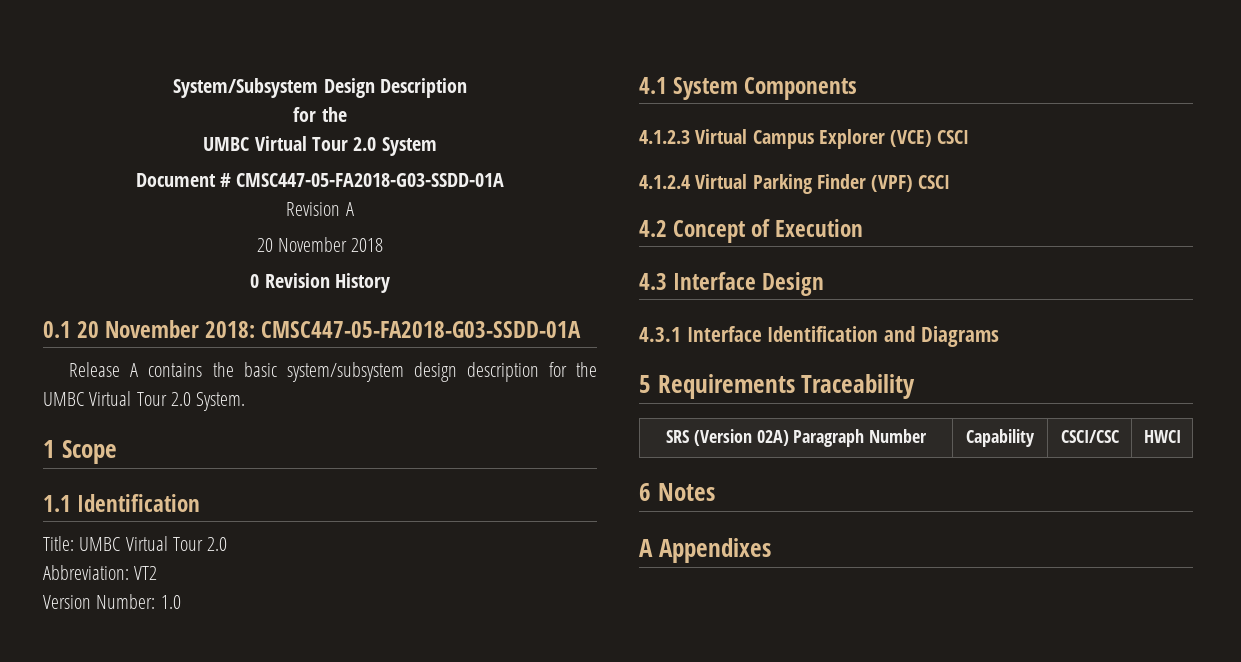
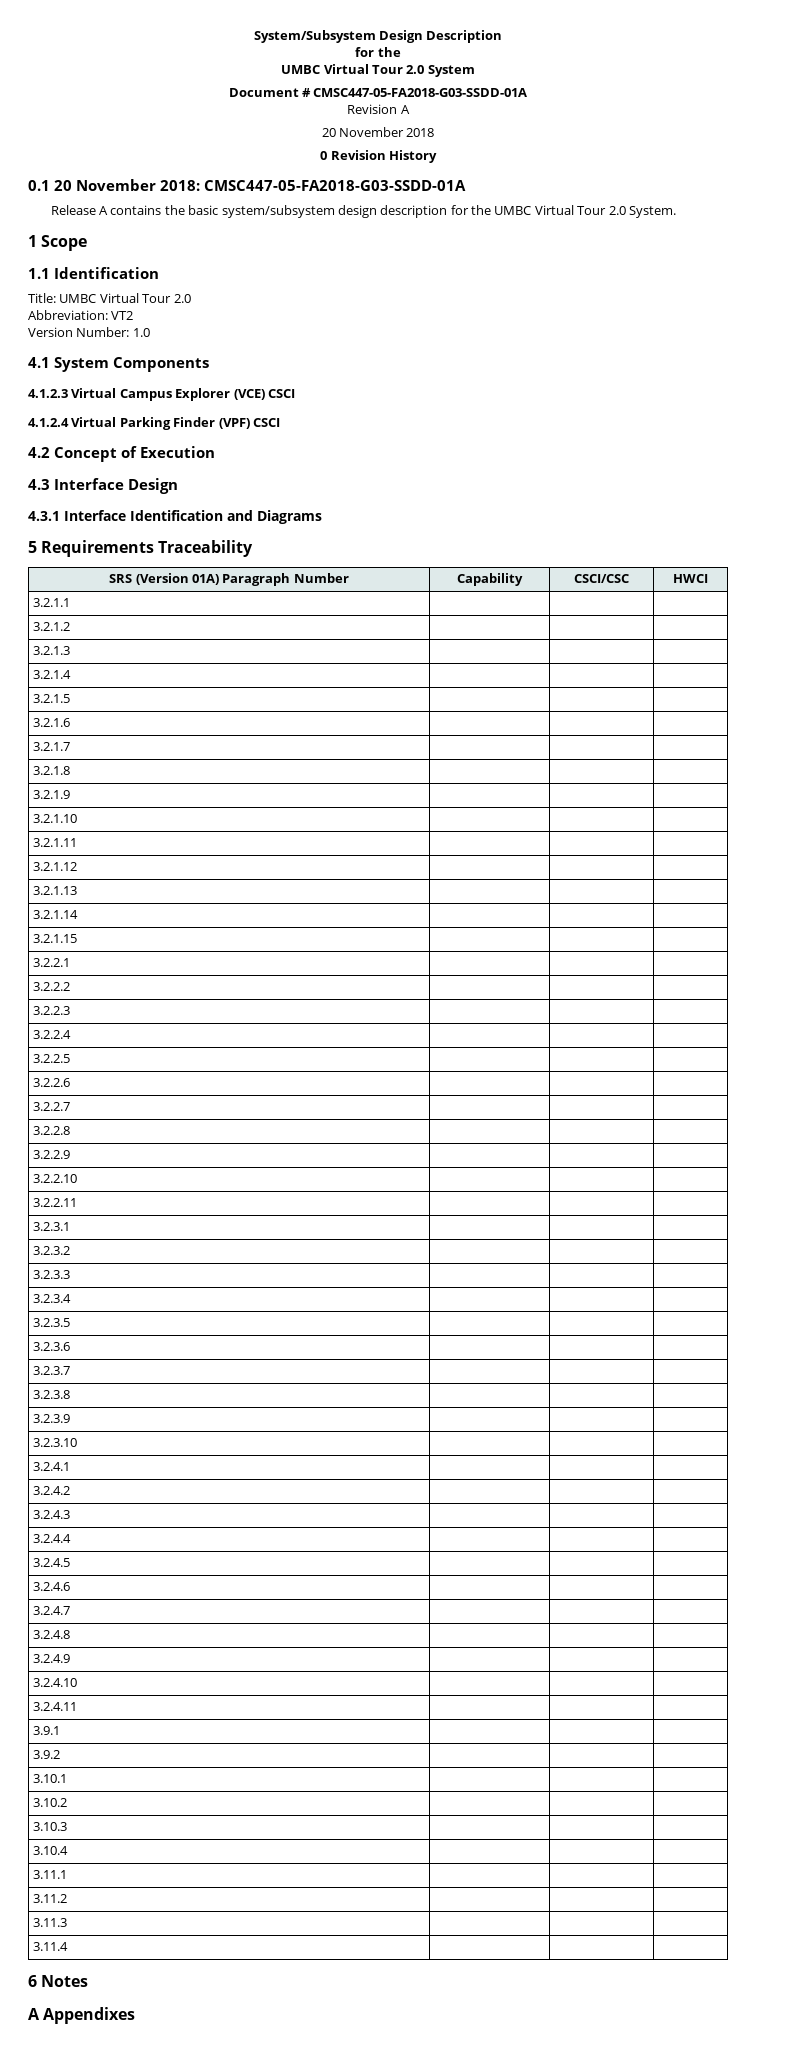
- SRS (Version 02A) Paragraph Number | Capability | CSCI/CSC | HWCI
+ SRS (Version 01A) Paragraph Number | Capability | CSCI/CSC | HWCI
+ 3.2.1.1 | | |
+ 3.2.1.2 | | |
+ 3.2.1.3 | | |
+ 3.2.1.4 | | |
+ 3.2.1.5 | | |
+ 3.2.1.6 | | |
+ 3.2.1.7 | | |
+ 3.2.1.8 | | |
+ 3.2.1.9 | | |
+ 3.2.1.10 | | |
+ 3.2.1.11 | | |
+ 3.2.1.12 | | |
+ 3.2.1.13 | | |
+ 3.2.1.14 | | |
+ 3.2.1.15 | | |
+ 3.2.2.1 | | |
+ 3.2.2.2 | | |
+ 3.2.2.3 | | |
+ 3.2.2.4 | | |
+ 3.2.2.5 | | |
+ 3.2.2.6 | | |
+ 3.2.2.7 | | |
+ 3.2.2.8 | | |
+ 3.2.2.9 | | |
+ 3.2.2.10 | | |
+ 3.2.2.11 | | |
+ 3.2.3.1 | | |
+ 3.2.3.2 | | |
+ 3.2.3.3 | | |
+ 3.2.3.4 | | |
+ 3.2.3.5 | | |
+ 3.2.3.6 | | |
+ 3.2.3.7 | | |
+ 3.2.3.8 | | |
+ 3.2.3.9 | | |
+ 3.2.3.10 | | |
+ 3.2.4.1 | | |
+ 3.2.4.2 | | |
+ 3.2.4.3 | | |
+ 3.2.4.4 | | |
+ 3.2.4.5 | | |
+ 3.2.4.6 | | |
+ 3.2.4.7 | | |
+ 3.2.4.8 | | |
+ 3.2.4.9 | | |
+ 3.2.4.10 | | |
+ 3.2.4.11 | | |
+ 3.9.1 | | |
+ 3.9.2 | | |
+ 3.10.1 | | |
+ 3.10.2 | | |
+ 3.10.3 | | |
+ 3.10.4 | | |
+ 3.11.1 | | |
+ 3.11.2 | | |
+ 3.11.3 | | |
+ 3.11.4 | | |

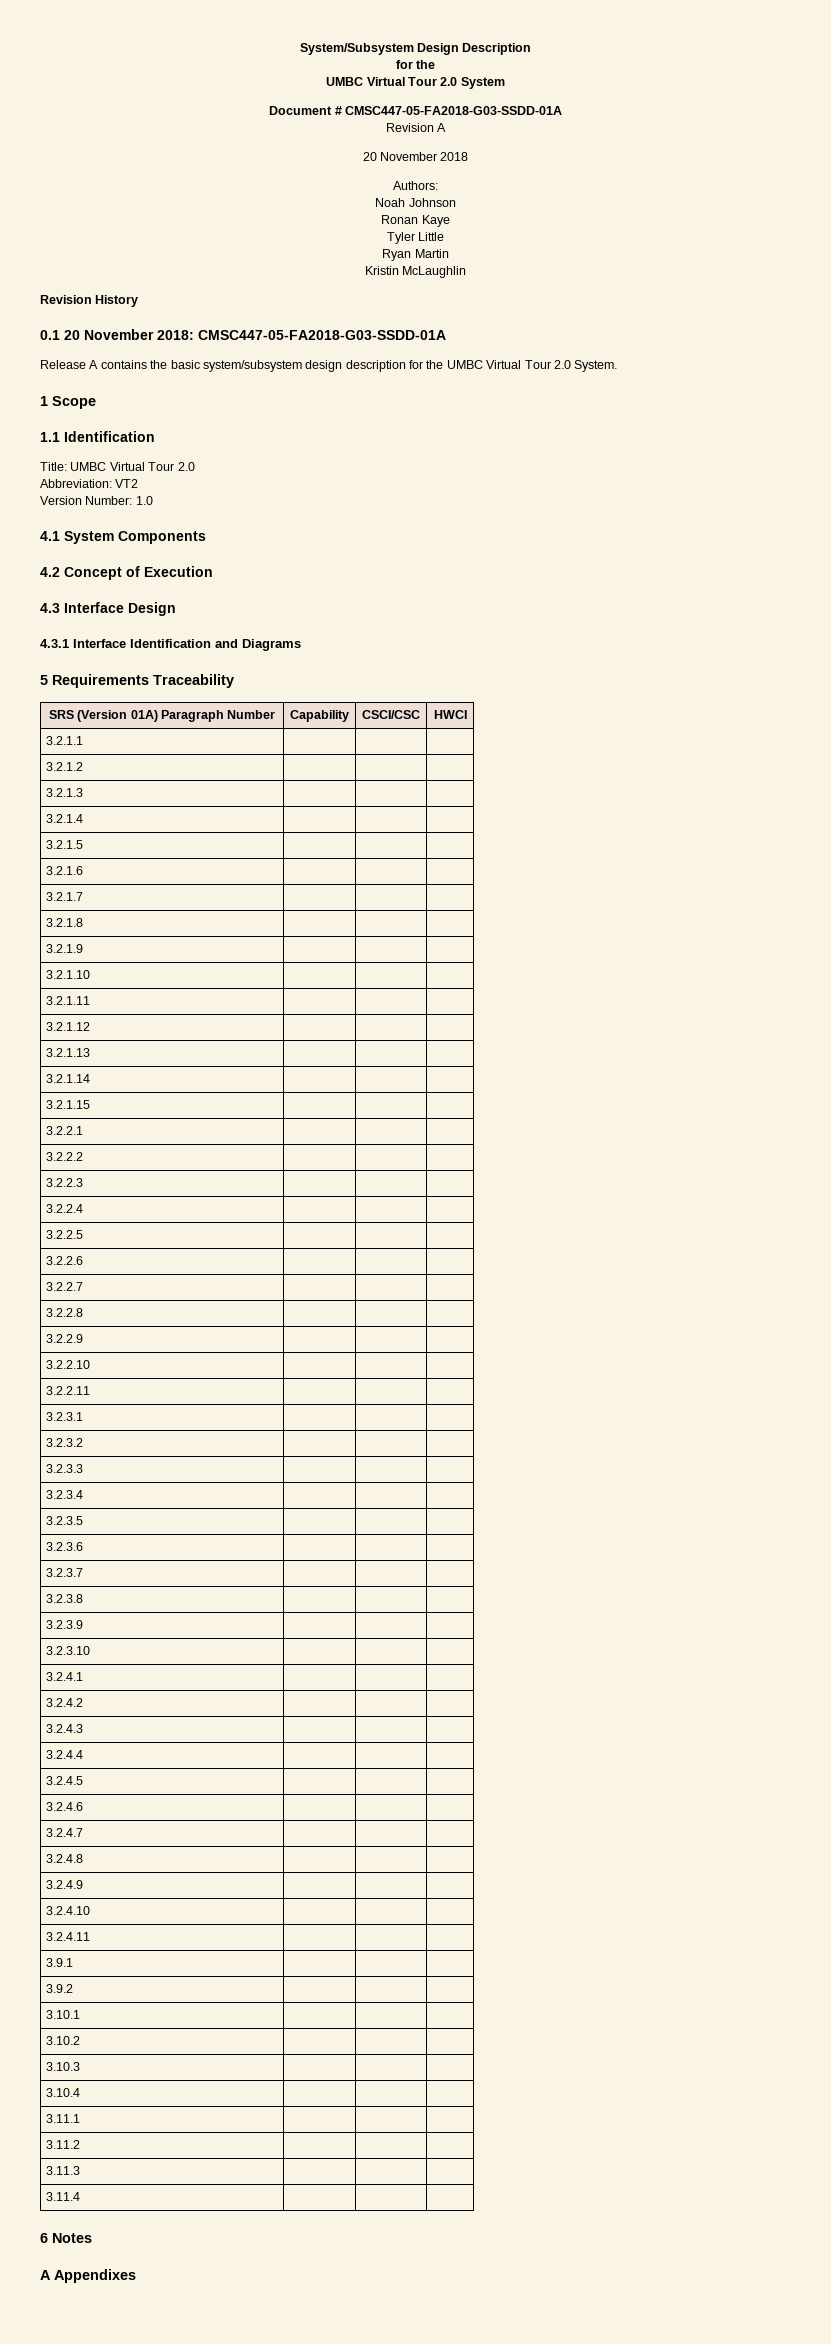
- 0 Revision History
+ Authors:
+ Noah Johnson
+ Ronan Kaye
+ Tyler Little
+ Ryan Martin
+ Kristin McLaughlin
+ Revision History
- 4.1.2.3 Virtual Campus Explorer (VCE) CSCI
- 4.1.2.4 Virtual Parking Finder (VPF) CSCI

